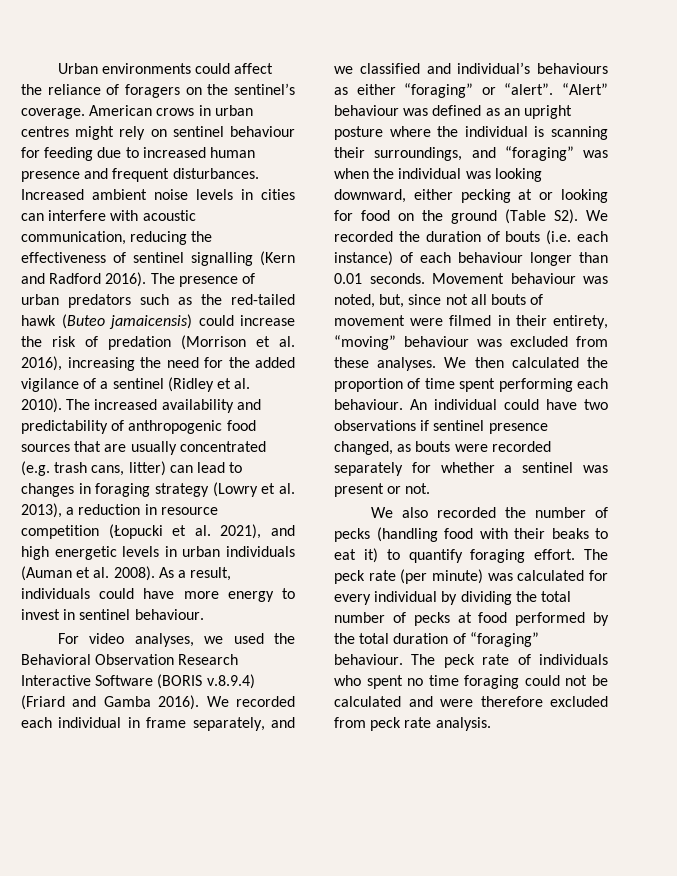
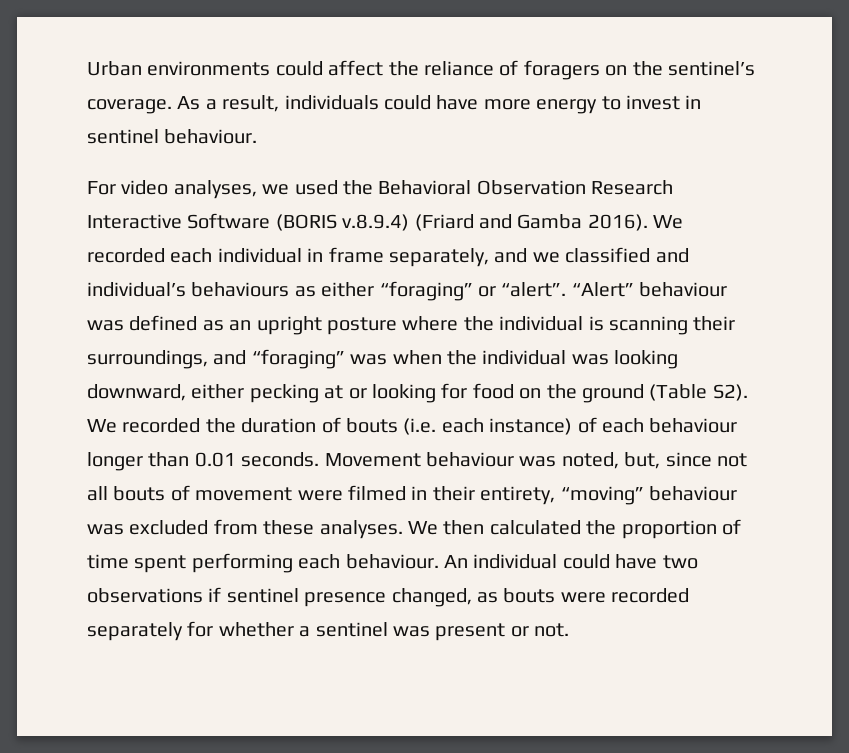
- American crows in urban centres might rely on sentinel behaviour for feeding due to increased human presence and frequent disturbances. Increased ambient noise levels in cities can interfere with acoustic communication, reducing the effectiveness of sentinel signalling (Kern and Radford 2016). The presence of urban predators such as the red-tailed hawk (Buteo jamaicensis) could increase the risk of predation (Morrison et al. 2016), increasing the need for the added vigilance of a sentinel (Ridley et al. 2010). The increased availability and predictability of anthropogenic food sources that are usually concentrated (e.g. trash cans, litter) can lead to changes in foraging strategy (Lowry et al. 2013), a reduction in resource competition (Łopucki et al. 2021), and high energetic levels in urban individuals (Auman et al. 2008).
- We also recorded the number of pecks (handling food with their beaks to eat it) to quantify foraging effort. The peck rate (per minute) was calculated for every individual by dividing the total number of pecks at food performed by the total duration of “foraging” behaviour. The peck rate of individuals who spent no time foraging could not be calculated and were therefore excluded from peck rate analysis.

